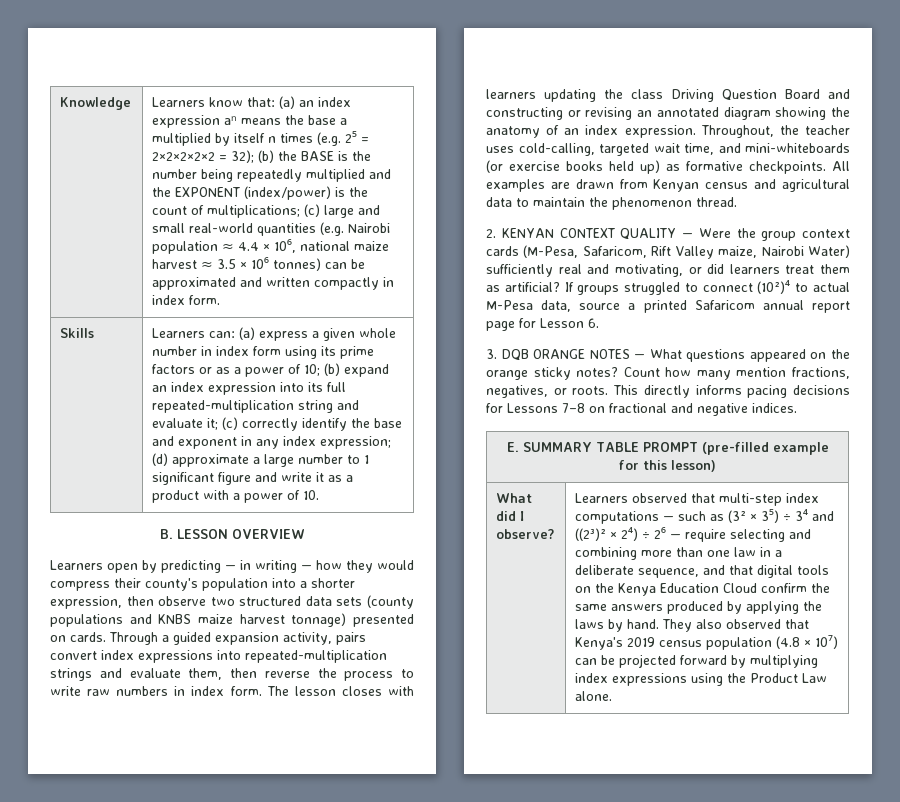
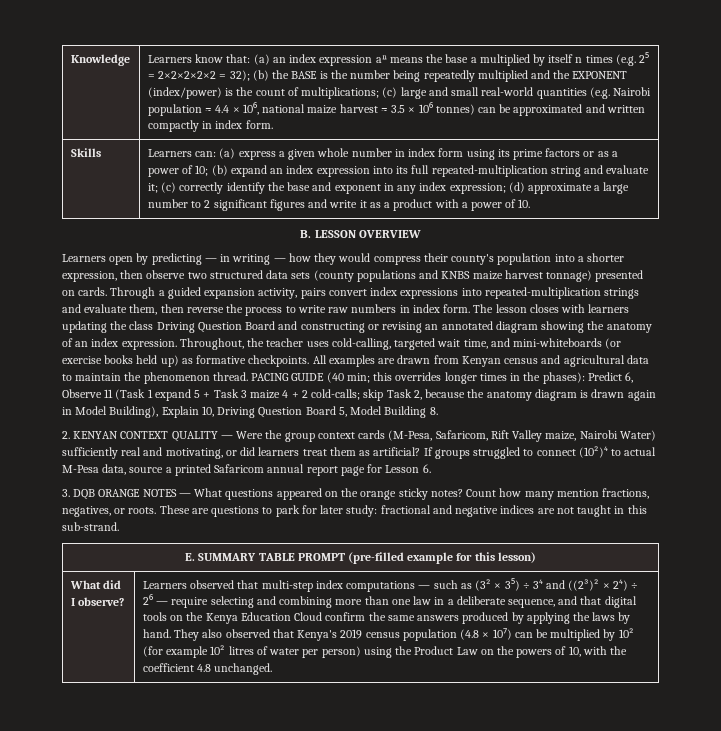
- (d) approximate a large number to 1 significant figure and write it as a product with a power of 10.
+ (d) approximate a large number to 2 significant figures and write it as a product with a power of 10.
+ PACING GUIDE (40 min; this overrides longer times in the phases): Predict 6, Observe 11 (Task 1 expand 5 + Task 3 maize 4 + 2 cold-calls; skip Task 2, because the anatomy diagram is drawn again in Model Building), Explain 10, Driving Question Board 5, Model Building 8.
- This directly informs pacing decisions for Lessons 7–8 on fractional and negative indices.
+ These are questions to park for later study: fractional and negative indices are not taught in this sub-strand.
- They also observed that Kenya's 2019 census population (4.8 × 10⁷) can be projected forward by multiplying index expressions using the Product Law alone.
+ They also observed that Kenya's 2019 census population (4.8 × 10⁷) can be multiplied by 10² (for example 10² litres of water per person) using the Product Law on the powers of 10, with the coefficient 4.8 unchanged.

